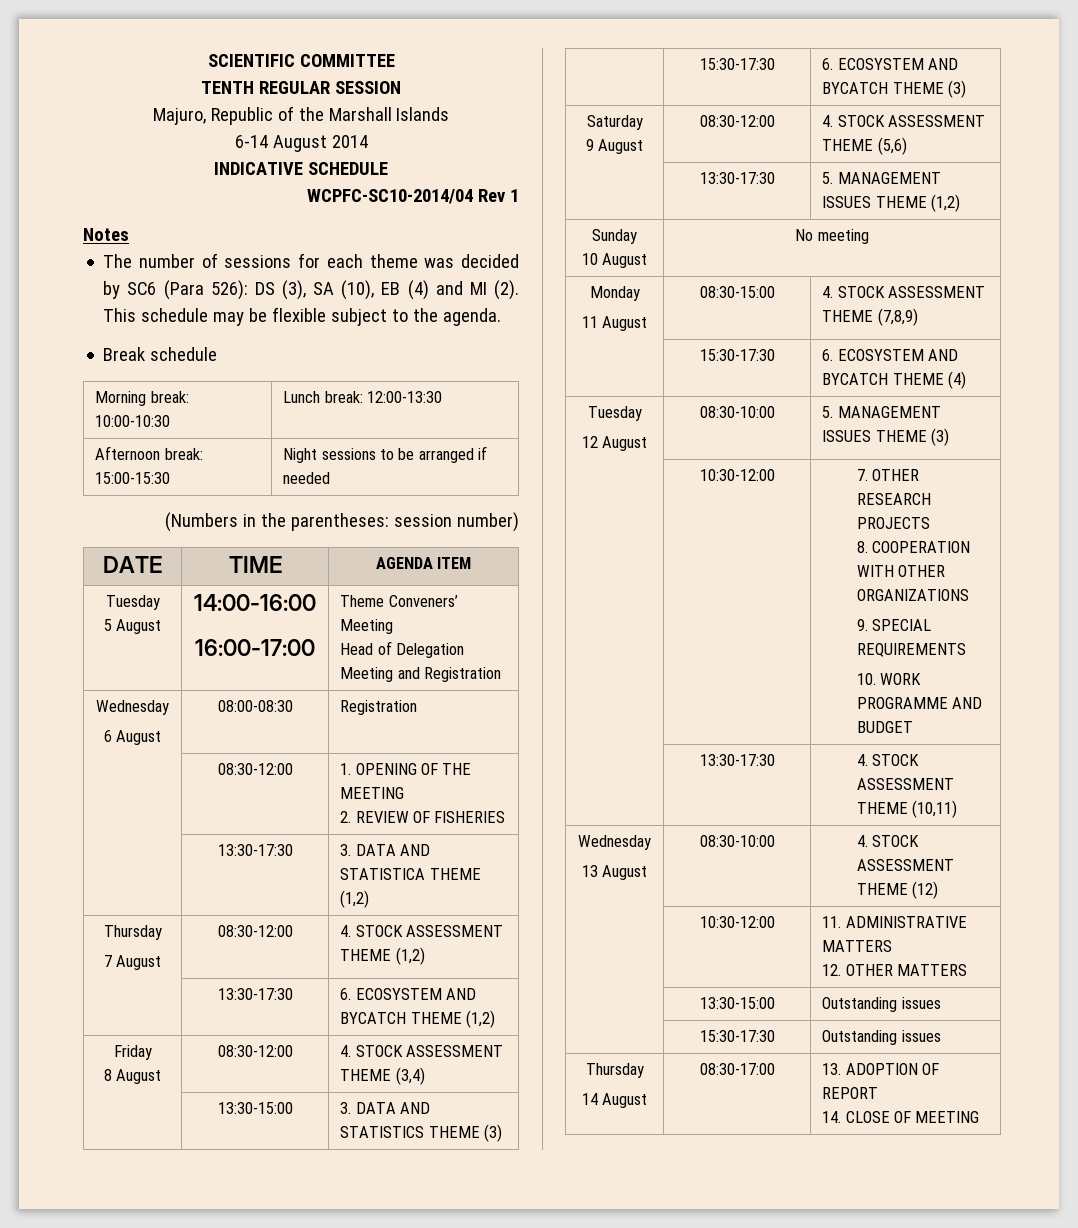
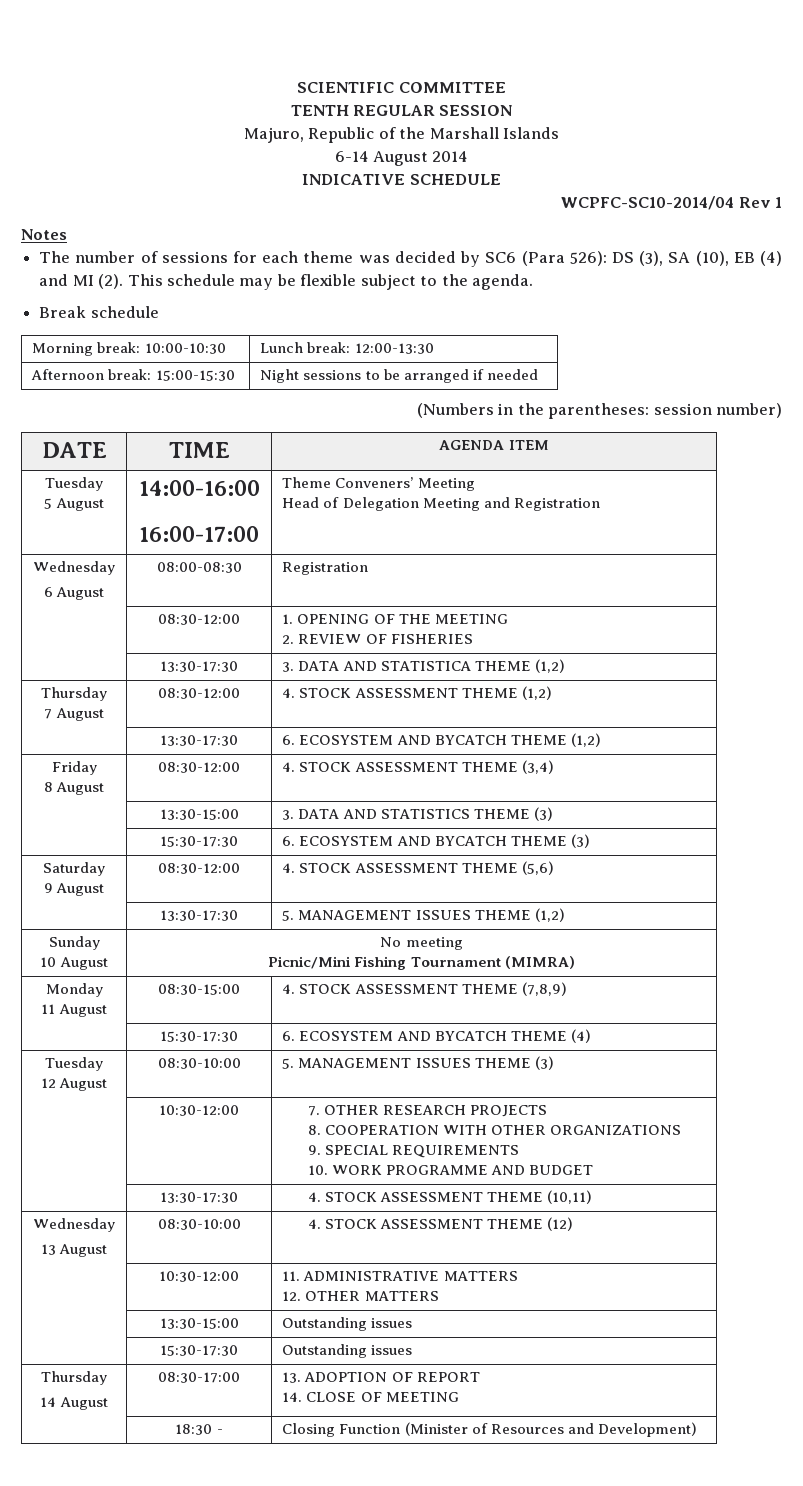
  Sunday
  10 August | No meeting
+ Picnic/Mini Fishing Tournament (MIMRA)
+ | 18:30 - | Closing Function (Minister of Resources and Development)

